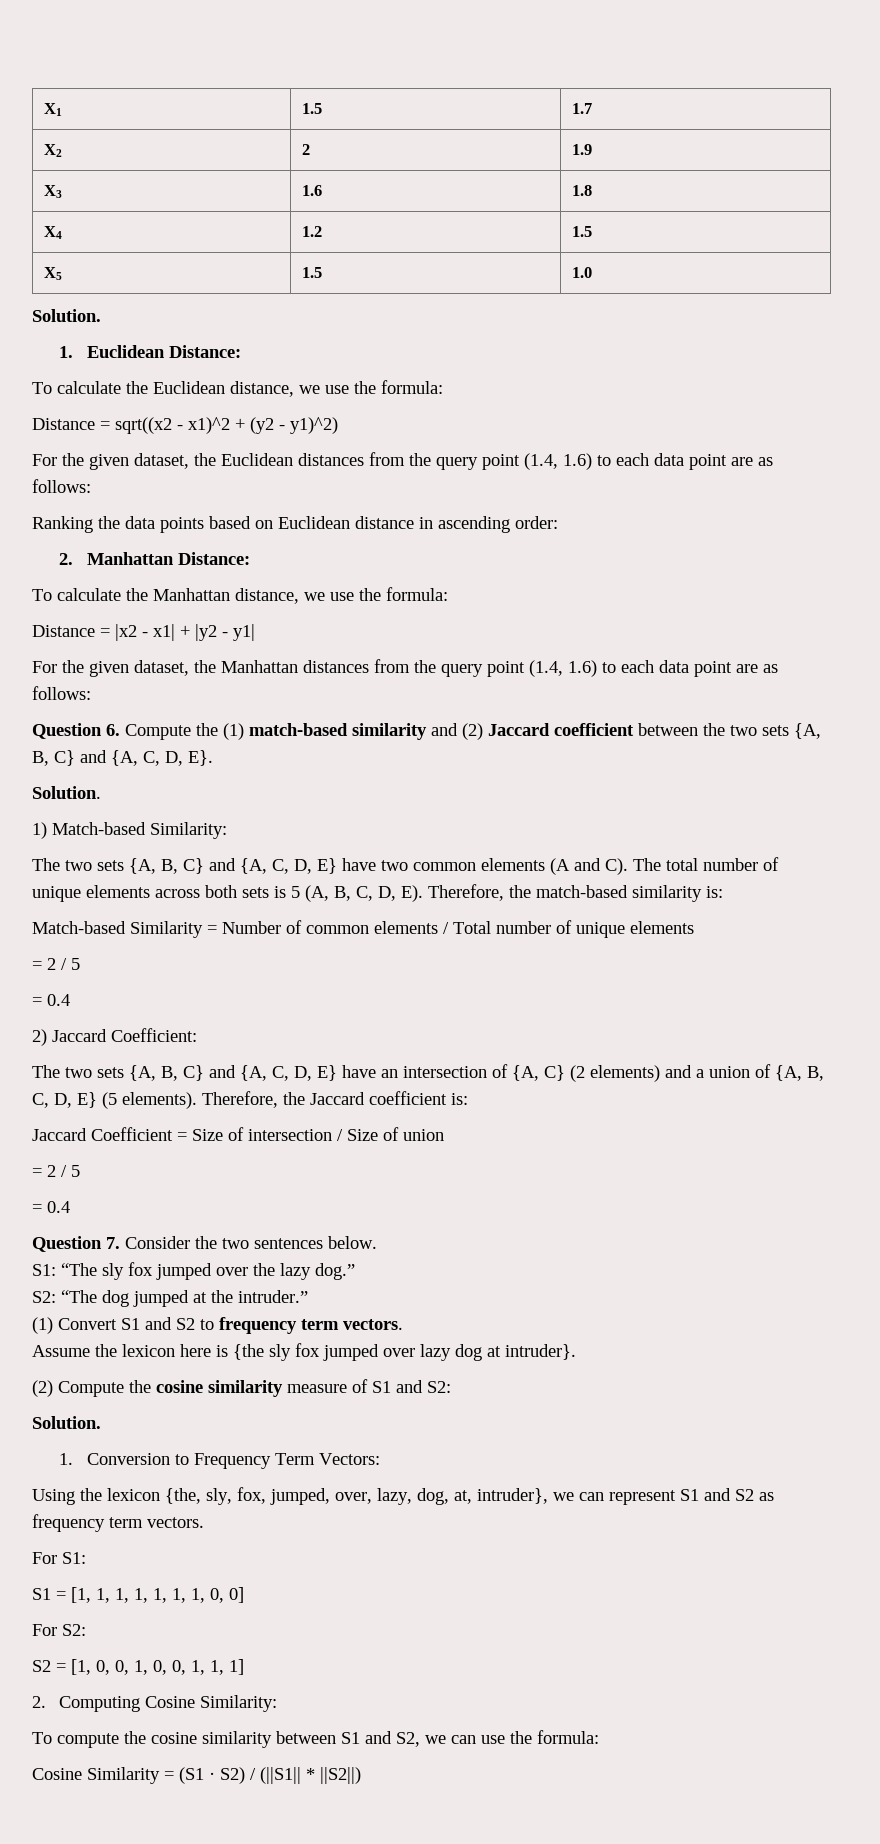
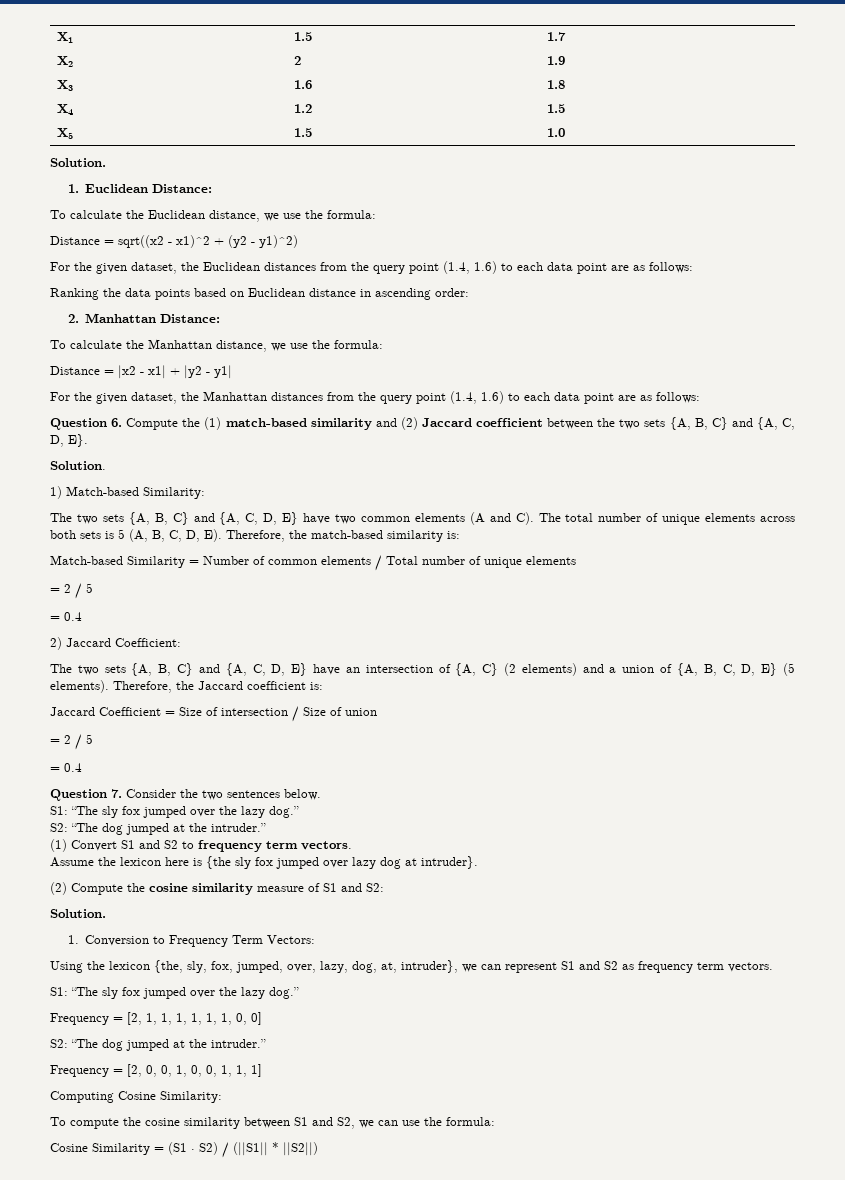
  Using the lexicon {the, sly, fox, jumped, over, lazy, dog, at, intruder}, we can represent S1 and S2 as frequency term vectors.
- For S1:
- S1 = [1, 1, 1, 1, 1, 1, 1, 0, 0]
- For S2:
- S2 = [1, 0, 0, 1, 0, 0, 1, 1, 1]
+ S1: “The sly fox jumped over the lazy dog.”
+ Frequency = [2, 1, 1, 1, 1, 1, 1, 0, 0]
+ S2: “The dog jumped at the intruder.”
+ Frequency = [2, 0, 0, 1, 0, 0, 1, 1, 1]
- 2. Computing Cosine Similarity:
+ Computing Cosine Similarity:

